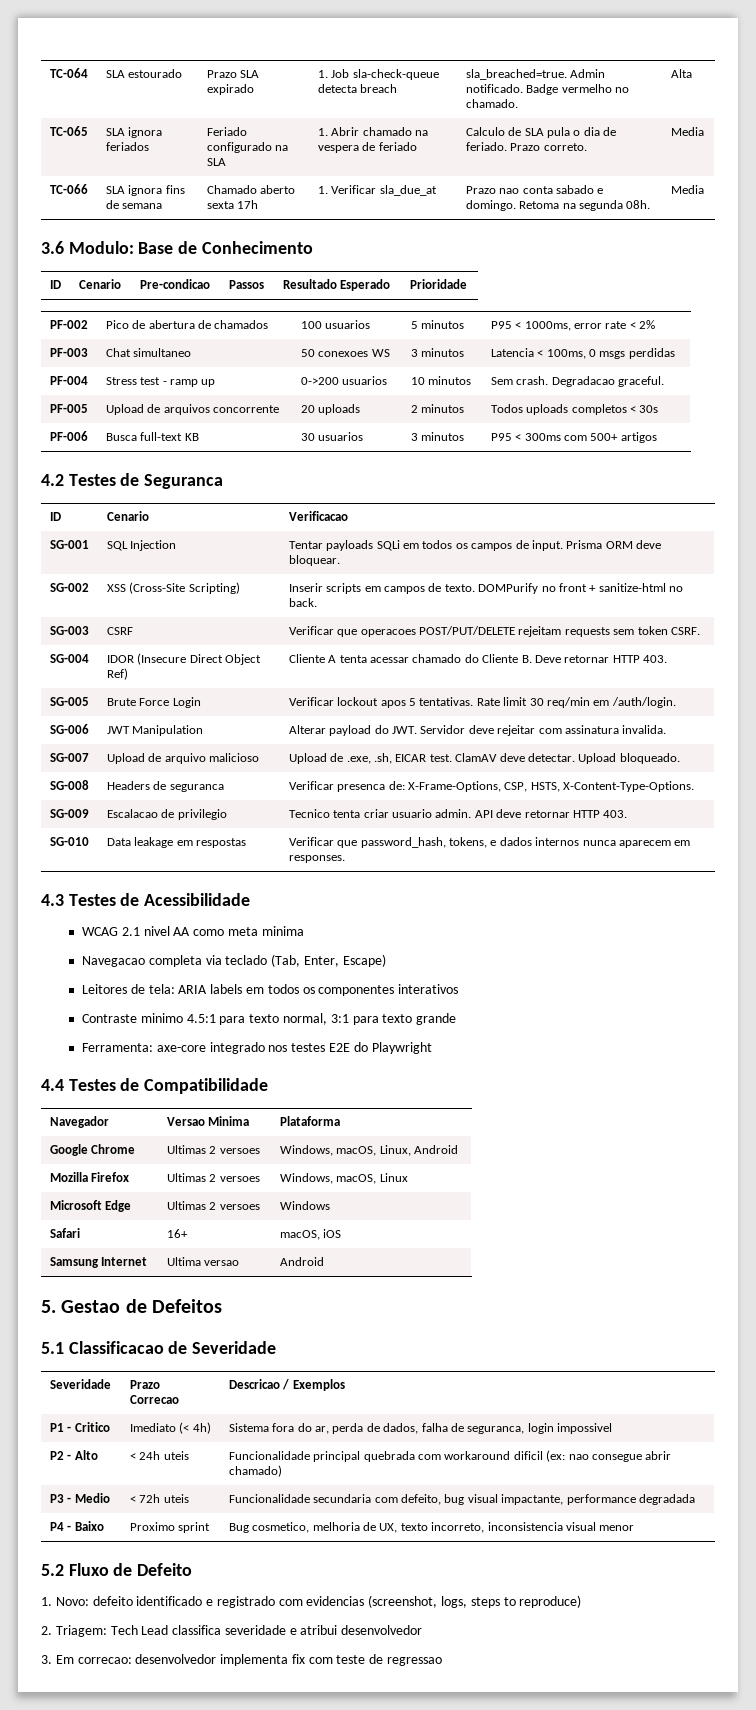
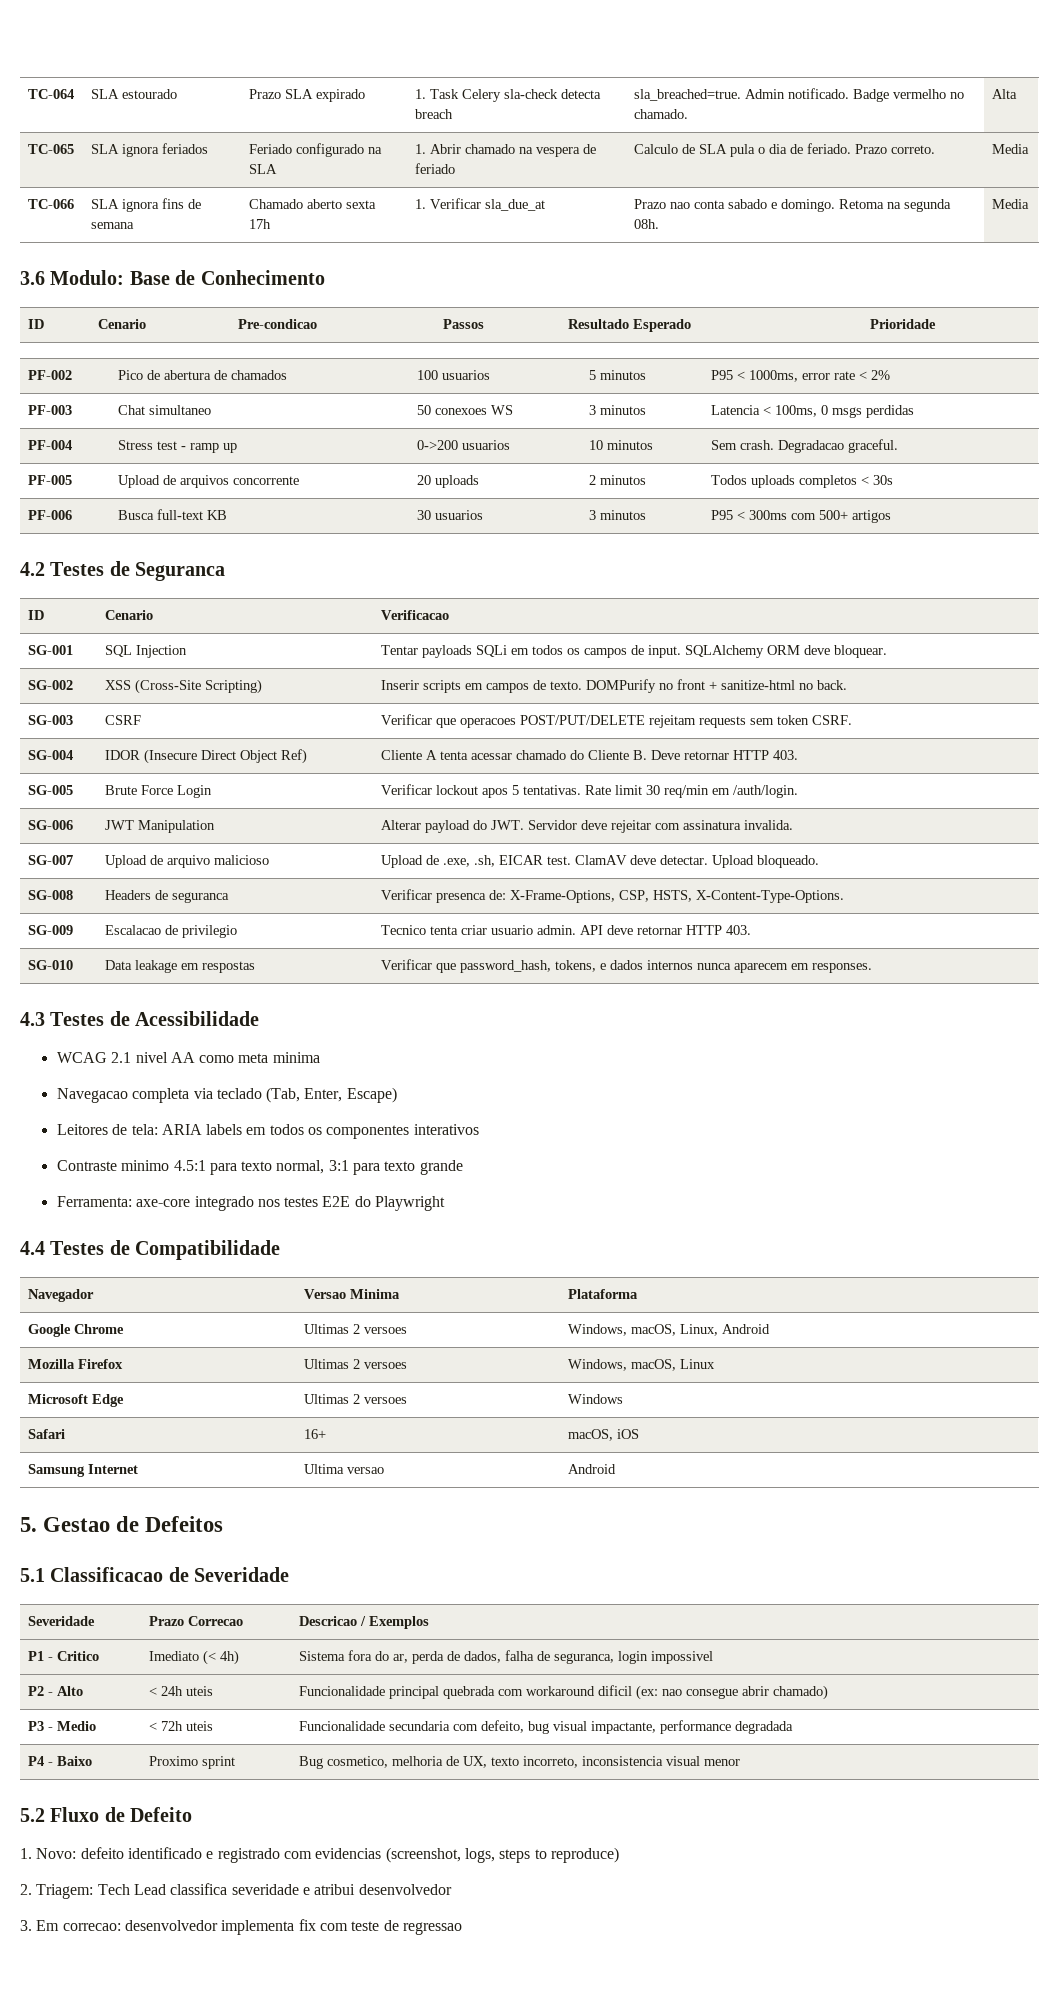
- TC-064 | SLA estourado | Prazo SLA expirado | 1. Job sla-check-queue detecta breach | sla_breached=true. Admin notificado. Badge vermelho no chamado. | Alta
+ TC-064 | SLA estourado | Prazo SLA expirado | 1. Task Celery sla-check detecta breach | sla_breached=true. Admin notificado. Badge vermelho no chamado. | Alta
- SG-001 | SQL Injection | Tentar payloads SQLi em todos os campos de input. Prisma ORM deve bloquear.
+ SG-001 | SQL Injection | Tentar payloads SQLi em todos os campos de input. SQLAlchemy ORM deve bloquear.

